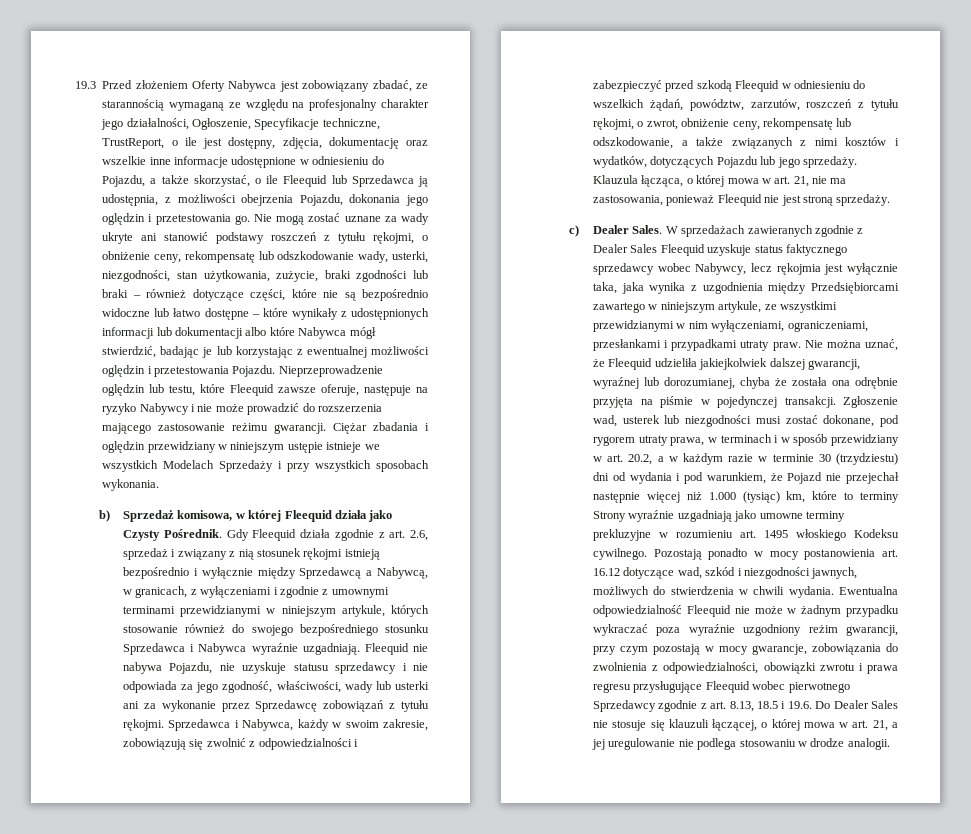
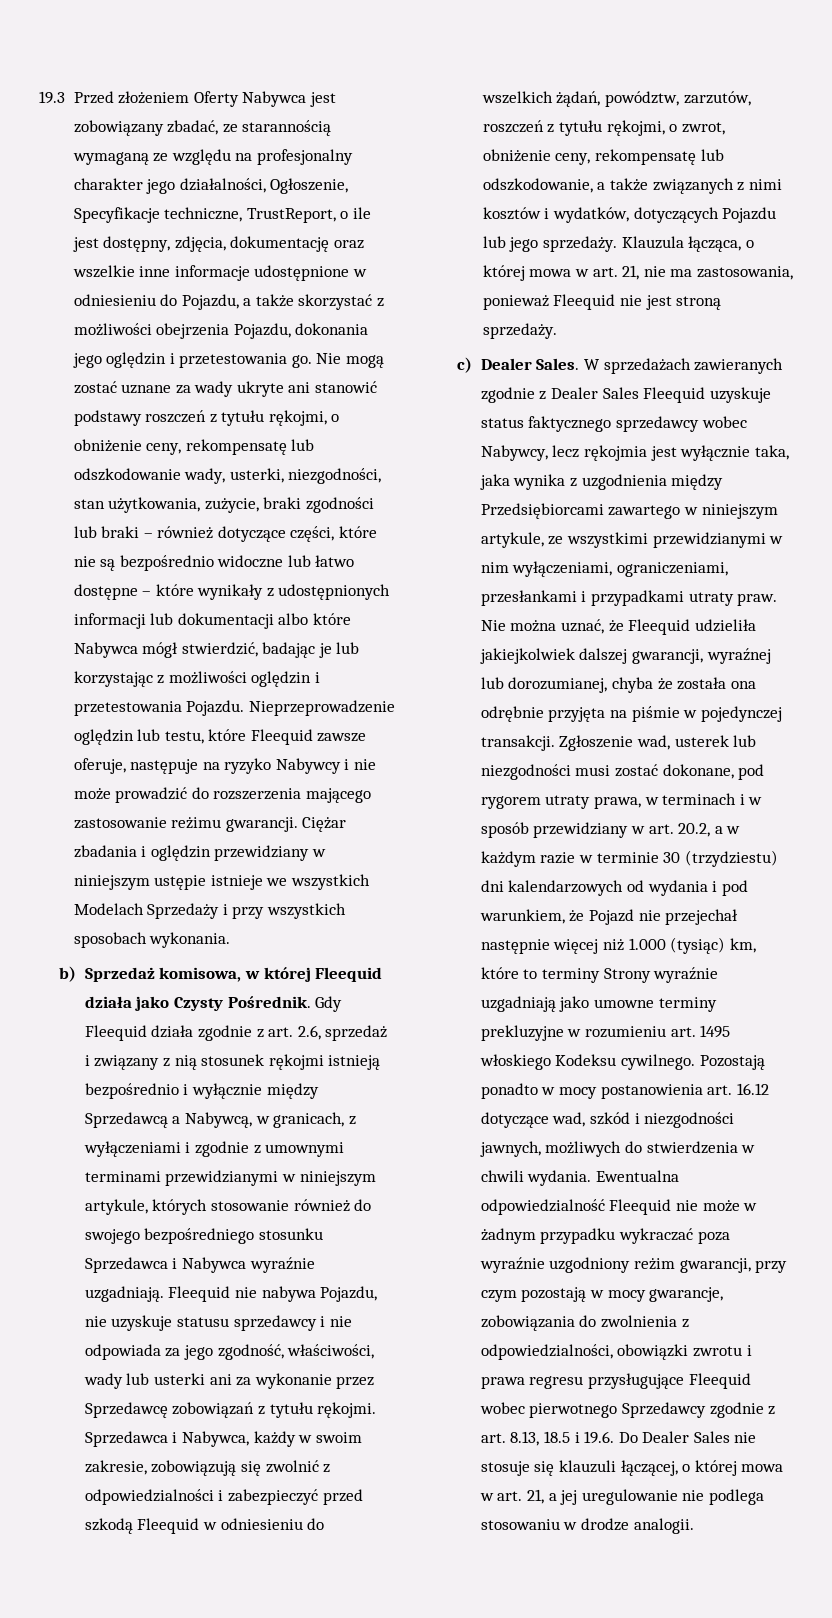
- 19.3 Przed złożeniem Oferty Nabywca jest zobowiązany zbadać, ze starannością wymaganą ze względu na profesjonalny charakter jego działalności, Ogłoszenie, Specyfikacje techniczne, TrustReport, o ile jest dostępny, zdjęcia, dokumentację oraz wszelkie inne informacje udostępnione w odniesieniu do Pojazdu, a także skorzystać, o ile Fleequid lub Sprzedawca ją udostępnia, z możliwości obejrzenia Pojazdu, dokonania jego oględzin i przetestowania go.
+ 19.3 Przed złożeniem Oferty Nabywca jest zobowiązany zbadać, ze starannością wymaganą ze względu na profesjonalny charakter jego działalności, Ogłoszenie, Specyfikacje techniczne, TrustReport, o ile jest dostępny, zdjęcia, dokumentację oraz wszelkie inne informacje udostępnione w odniesieniu do Pojazdu, a także skorzystać z możliwości obejrzenia Pojazdu, dokonania jego oględzin i przetestowania go.
- Nie mogą zostać uznane za wady ukryte ani stanowić podstawy roszczeń z tytułu rękojmi, o obniżenie ceny, rekompensatę lub odszkodowanie wady, usterki, niezgodności, stan użytkowania, zużycie, braki zgodności lub braki – również dotyczące części, które nie są bezpośrednio widoczne lub łatwo dostępne – które wynikały z udostępnionych informacji lub dokumentacji albo które Nabywca mógł stwierdzić, badając je lub korzystając z ewentualnej możliwości oględzin i przetestowania Pojazdu.
+ Nie mogą zostać uznane za wady ukryte ani stanowić podstawy roszczeń z tytułu rękojmi, o obniżenie ceny, rekompensatę lub odszkodowanie wady, usterki, niezgodności, stan użytkowania, zużycie, braki zgodności lub braki – również dotyczące części, które nie są bezpośrednio widoczne lub łatwo dostępne – które wynikały z udostępnionych informacji lub dokumentacji albo które Nabywca mógł stwierdzić, badając je lub korzystając z możliwości oględzin i przetestowania Pojazdu.
- Zgłoszenie wad, usterek lub niezgodności musi zostać dokonane, pod rygorem utraty prawa, w terminach i w sposób przewidziany w art. 20.2, a w każdym razie w terminie 30 (trzydziestu) dni od wydania i pod warunkiem, że Pojazd nie przejechał następnie więcej niż 1.000 (tysiąc) km, które to terminy Strony wyraźnie uzgadniają jako umowne terminy prekluzyjne w rozumieniu art. 1495 włoskiego Kodeksu cywilnego.
+ Zgłoszenie wad, usterek lub niezgodności musi zostać dokonane, pod rygorem utraty prawa, w terminach i w sposób przewidziany w art. 20.2, a w każdym razie w terminie 30 (trzydziestu) dni kalendarzowych od wydania i pod warunkiem, że Pojazd nie przejechał następnie więcej niż 1.000 (tysiąc) km, które to terminy Strony wyraźnie uzgadniają jako umowne terminy prekluzyjne w rozumieniu art. 1495 włoskiego Kodeksu cywilnego.

